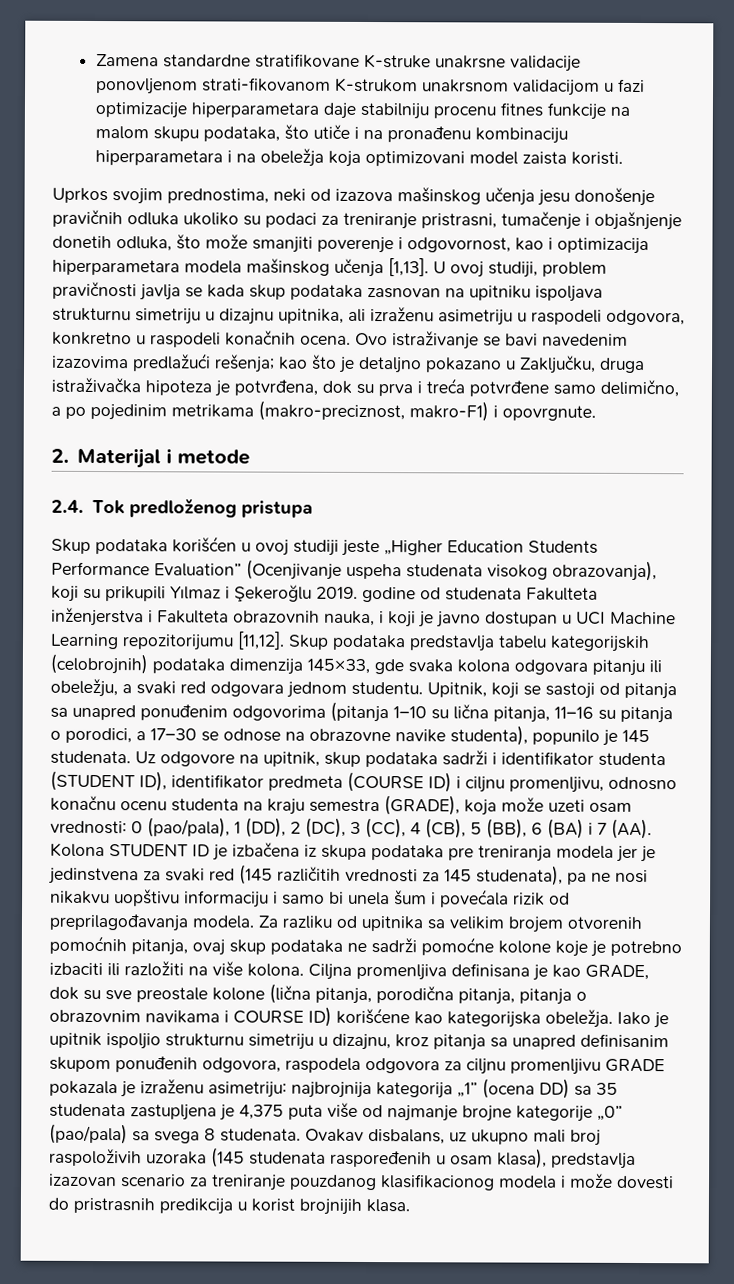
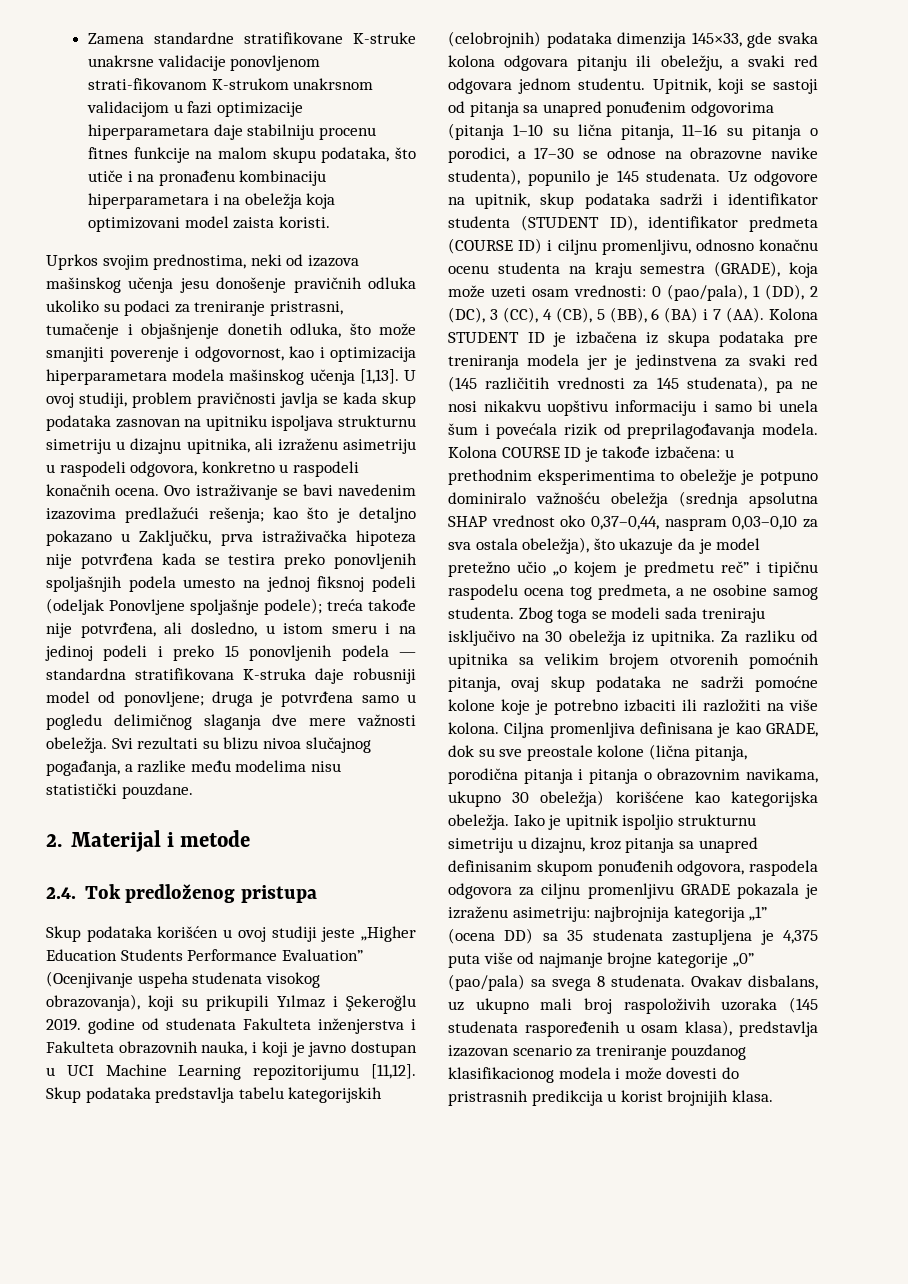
- Ovo istraživanje se bavi navedenim izazovima predlažući rešenja; kao što je detaljno pokazano u Zaključku, druga istraživačka hipoteza je potvrđena, dok su prva i treća potvrđene samo delimično, a po pojedinim metrikama (makro-preciznost, makro-F1) i opovrgnute.
+ Ovo istraživanje se bavi navedenim izazovima predlažući rešenja; kao što je detaljno pokazano u Zaključku, prva istraživačka hipoteza nije potvrđena kada se testira preko ponovljenih spoljašnjih podela umesto na jednoj fiksnoj podeli (odeljak Ponovljene spoljašnje podele); treća takođe nije potvrđena, ali dosledno, u istom smeru i na jedinoj podeli i preko 15 ponovljenih podela — standardna stratifikovana K-struka daje robusniji model od ponovljene; druga je potvrđena samo u pogledu delimičnog slaganja dve mere važnosti obeležja. Svi rezultati su blizu nivoa slučajnog pogađanja, a razlike među modelima nisu statistički pouzdane.
+ Kolona COURSE ID je takođe izbačena: u prethodnim eksperimentima to obeležje je potpuno dominiralo važnošću obeležja (srednja apsolutna SHAP vrednost oko 0,37–0,44, naspram 0,03–0,10 za sva ostala obeležja), što ukazuje da je model pretežno učio „o kojem je predmetu reč” i tipičnu raspodelu ocena tog predmeta, a ne osobine samog studenta. Zbog toga se modeli sada treniraju isključivo na 30 obeležja iz upitnika.
- Ciljna promenljiva definisana je kao GRADE, dok su sve preostale kolone (lična pitanja, porodična pitanja, pitanja o obrazovnim navikama i COURSE ID) korišćene kao kategorijska obeležja.
+ Ciljna promenljiva definisana je kao GRADE, dok su sve preostale kolone (lična pitanja, porodična pitanja i pitanja o obrazovnim navikama, ukupno 30 obeležja) korišćene kao kategorijska obeležja.

